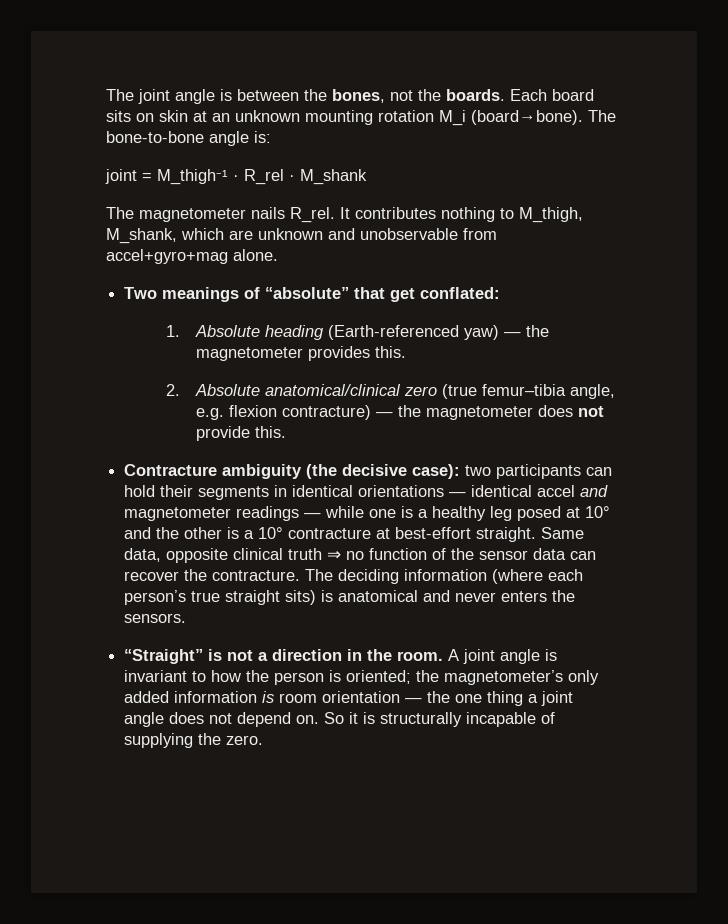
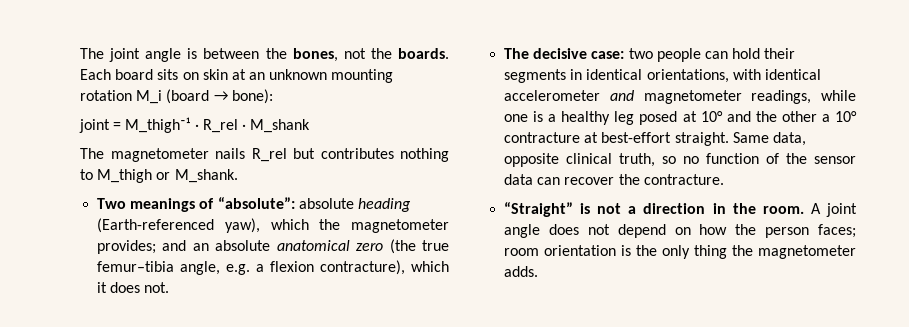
- Each board sits on skin at an unknown mounting rotation M_i (board→bone). The bone-to-bone angle is:
+ Each board sits on skin at an unknown mounting rotation M_i (board → bone):
- The magnetometer nails R_rel. It contributes nothing to M_thigh, M_shank, which are unknown and unobservable from accel+gyro+mag alone.
- Two meanings of “absolute” that get conflated:
- 1. Absolute heading (Earth-referenced yaw) — the magnetometer provides this.
- 2. Absolute anatomical/clinical zero (true femur–tibia angle, e.g. flexion contracture) — the magnetometer does not provide this.
- Contracture ambiguity (the decisive case): two participants can hold their segments in identical orientations — identical accel and magnetometer readings — while one is a healthy leg posed at 10° and the other is a 10° contracture at best-effort straight.
+ The magnetometer nails R_rel but contributes nothing to M_thigh or M_shank.
+ Two meanings of “absolute”: absolute heading (Earth-referenced yaw), which the magnetometer provides; and an absolute anatomical zero (the true femur–tibia angle, e.g. a flexion contracture), which it does not.
+ The decisive case: two people can hold their segments in identical orientations, with identical accelerometer and magnetometer readings, while one is a healthy leg posed at 10° and the other a 10° contracture at best-effort straight.
- Same data, opposite clinical truth ⇒ no function of the sensor data can recover the contracture. The deciding information (where each person’s true straight sits) is anatomical and never enters the sensors.
+ Same data, opposite clinical truth, so no function of the sensor data can recover the contracture.
- A joint angle is invariant to how the person is oriented; the magnetometer’s only added information is room orientation — the one thing a joint angle does not depend on. So it is structurally incapable of supplying the zero.
+ A joint angle does not depend on how the person faces; room orientation is the only thing the magnetometer adds.

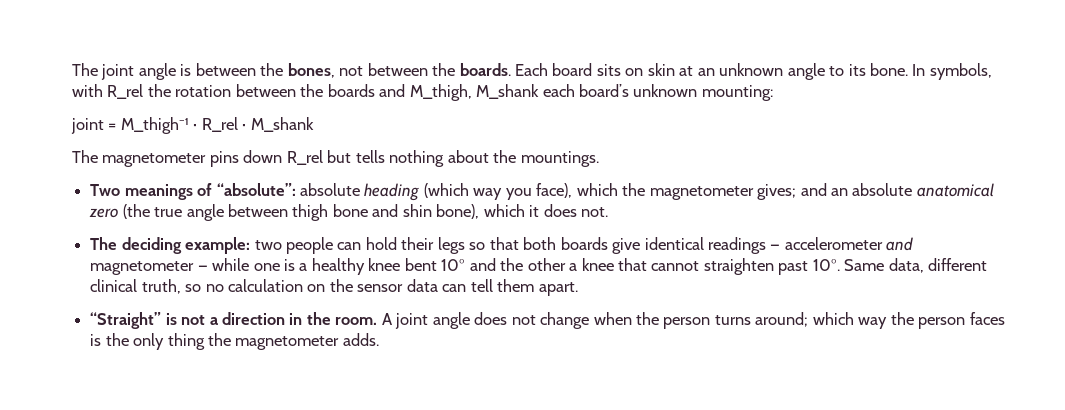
- The joint angle is between the bones, not the boards.
+ The joint angle is between the bones, not between the boards.
- Each board sits on skin at an unknown mounting rotation M_i (board → bone):
+ Each board sits on skin at an unknown angle to its bone. In symbols, with R_rel the rotation between the boards and M_thigh, M_shank each board’s unknown mounting:
- The magnetometer nails R_rel but contributes nothing to M_thigh or M_shank.
+ The magnetometer pins down R_rel but tells nothing about the mountings.
- Two meanings of “absolute”: absolute heading (Earth-referenced yaw), which the magnetometer provides; and an absolute anatomical zero (the true femur–tibia angle, e.g. a flexion contracture), which it does not.
+ Two meanings of “absolute”: absolute heading (which way you face), which the magnetometer gives; and an absolute anatomical zero (the true angle between thigh bone and shin bone), which it does not.
- The decisive case: two people can hold their segments in identical orientations, with identical accelerometer and magnetometer readings, while one is a healthy leg posed at 10° and the other a 10° contracture at best-effort straight.
+ The deciding example: two people can hold their legs so that both boards give identical readings — accelerometer and magnetometer — while one is a healthy knee bent 10° and the other a knee that cannot straighten past 10°.
- Same data, opposite clinical truth, so no function of the sensor data can recover the contracture.
+ Same data, different clinical truth, so no calculation on the sensor data can tell them apart.
- A joint angle does not depend on how the person faces; room orientation is the only thing the magnetometer adds.
+ A joint angle does not change when the person turns around; which way the person faces is the only thing the magnetometer adds.

